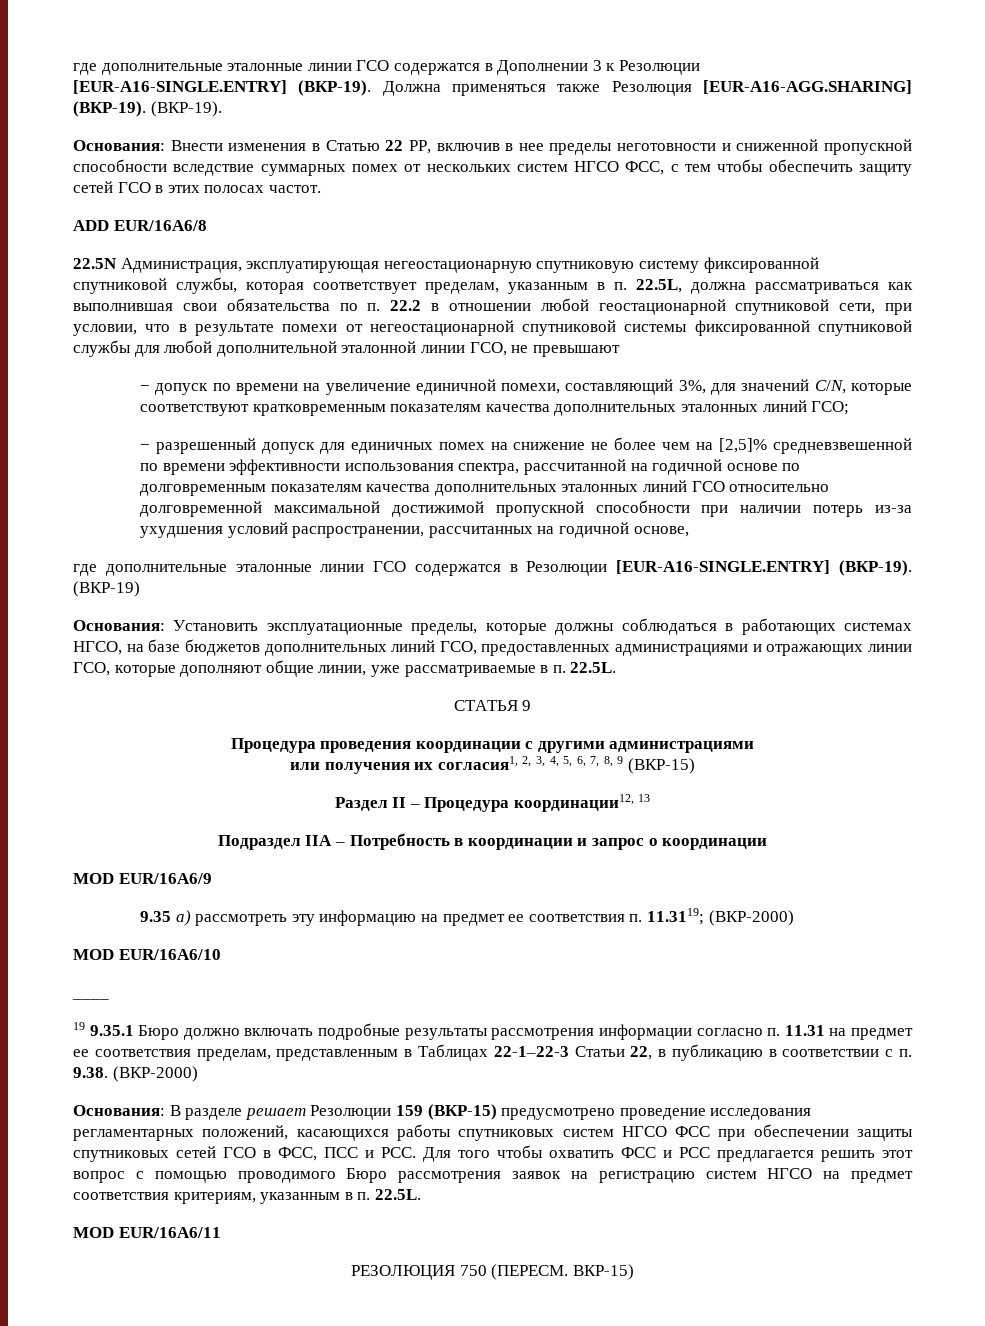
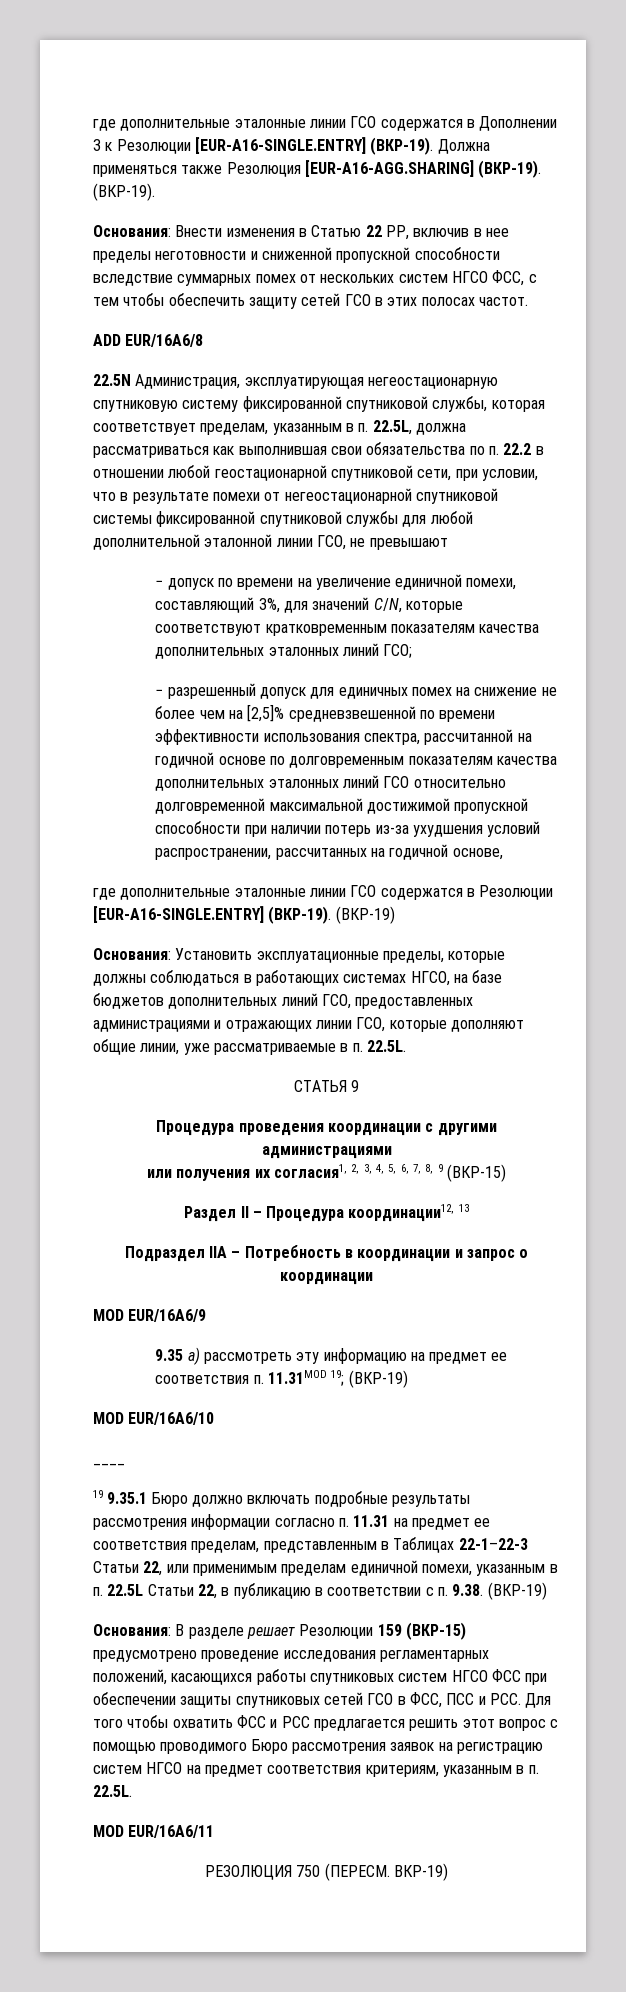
- 9.35 a) рассмотреть эту информацию на предмет ее соответствия п. 11.3119; (ВКР-2000)
+ 9.35 a) рассмотреть эту информацию на предмет ее соответствия п. 11.31MOD 19; (ВКР-19)
- 19 9.35.1 Бюро должно включать подробные результаты рассмотрения информации согласно п. 11.31 на предмет ее соответствия пределам, представленным в Таблицах 22-1–22-3 Статьи 22, в публикацию в соответствии с п. 9.38. (ВКР-2000)
+ 19 9.35.1 Бюро должно включать подробные результаты рассмотрения информации согласно п. 11.31 на предмет ее соответствия пределам, представленным в Таблицах 22-1–22-3 Статьи 22, или применимым пределам единичной помехи, указанным в п. 22.5L Статьи 22, в публикацию в соответствии с п. 9.38. (ВКР-19)
- ВКР-15)
+ ВКР-19)

